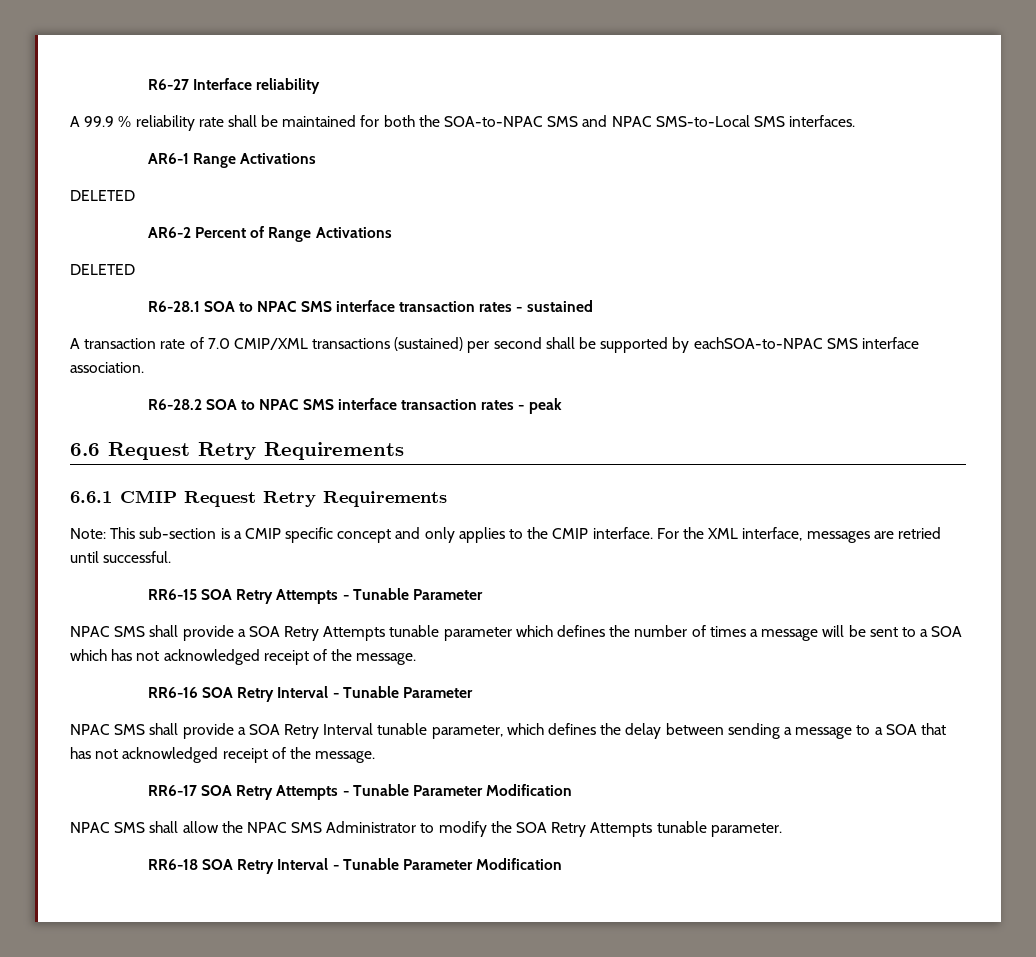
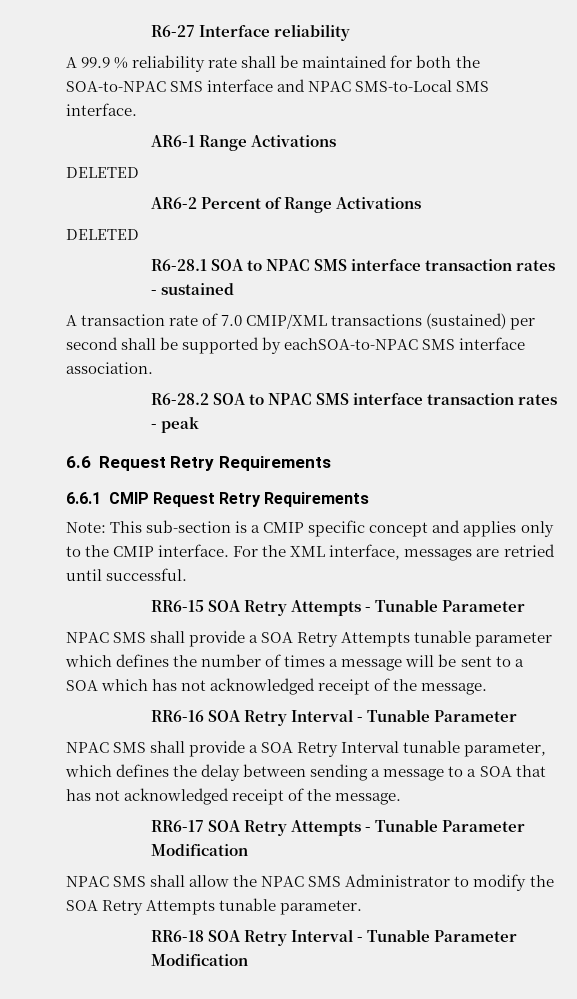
- A 99.9 % reliability rate shall be maintained for both the SOA-to-NPAC SMS and NPAC SMS-to-Local SMS interfaces.
+ A 99.9 % reliability rate shall be maintained for both the SOA-to-NPAC SMS interface and NPAC SMS-to-Local SMS interface.
- Note: This sub-section is a CMIP specific concept and only applies to the CMIP interface.
+ Note: This sub-section is a CMIP specific concept and applies only to the CMIP interface.

